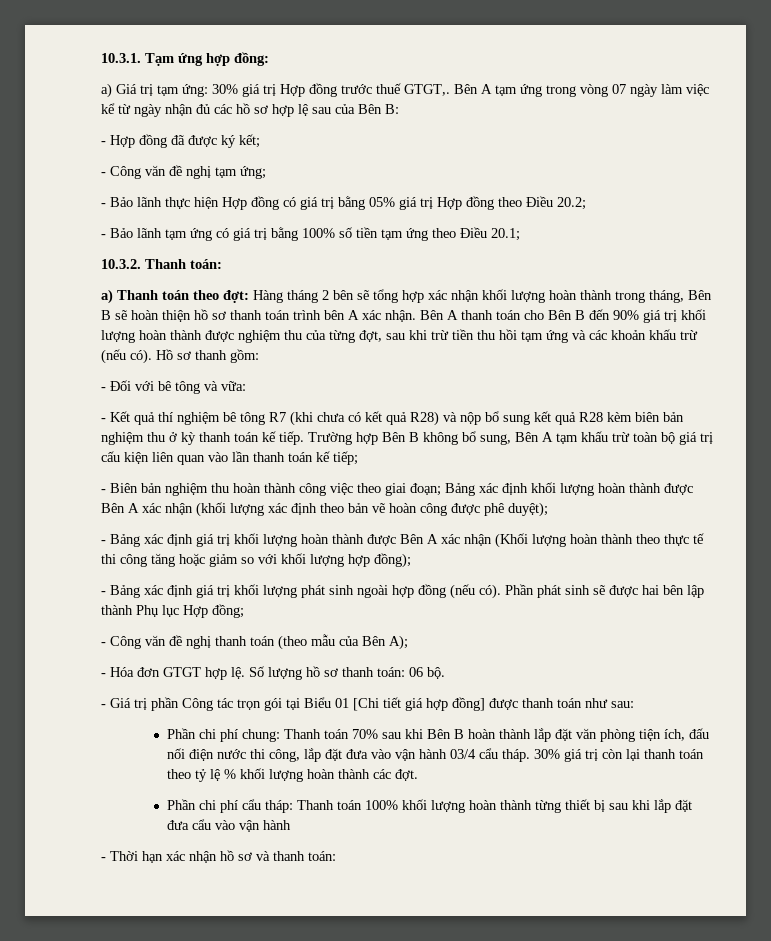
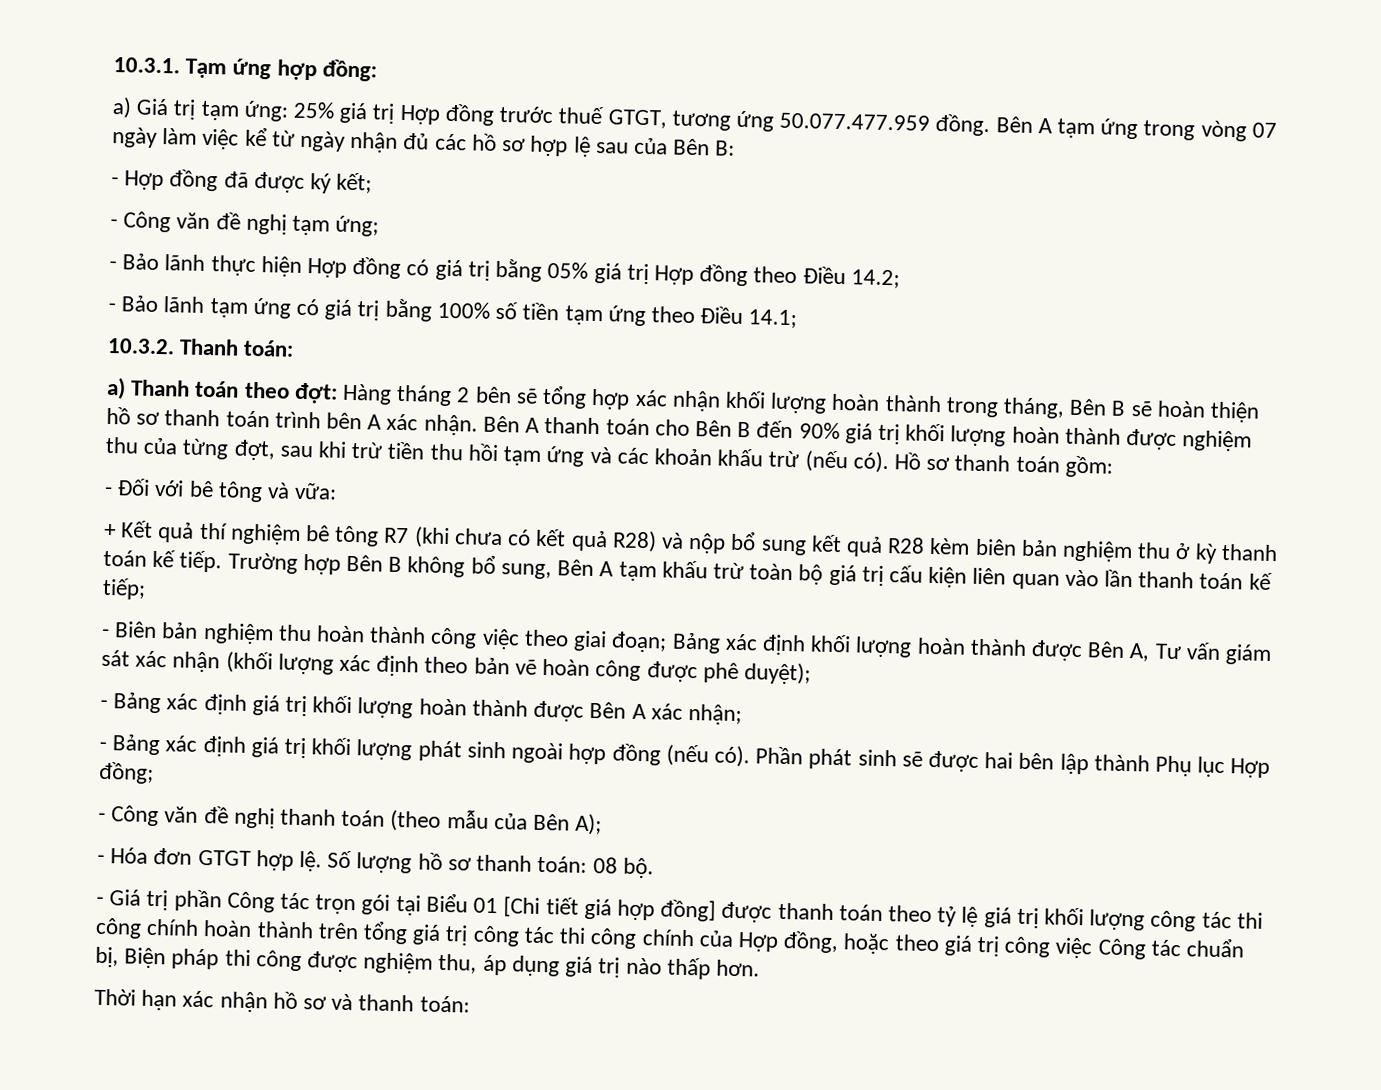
- a) Giá trị tạm ứng: 30% giá trị Hợp đồng trước thuế GTGT,.
+ a) Giá trị tạm ứng: 25% giá trị Hợp đồng trước thuế GTGT, tương ứng 50.077.477.959 đồng.
- - Bảo lãnh thực hiện Hợp đồng có giá trị bằng 05% giá trị Hợp đồng theo Điều 20.2;
+ - Bảo lãnh thực hiện Hợp đồng có giá trị bằng 05% giá trị Hợp đồng theo Điều 14.2;
- - Bảo lãnh tạm ứng có giá trị bằng 100% số tiền tạm ứng theo Điều 20.1;
+ - Bảo lãnh tạm ứng có giá trị bằng 100% số tiền tạm ứng theo Điều 14.1;
- Hồ sơ thanh gồm:
+ Hồ sơ thanh toán gồm:
- - Kết quả thí nghiệm bê tông R7 (khi chưa có kết quả R28) và nộp bổ sung kết quả R28 kèm biên bản nghiệm thu ở kỳ thanh toán kế tiếp.
+ + Kết quả thí nghiệm bê tông R7 (khi chưa có kết quả R28) và nộp bổ sung kết quả R28 kèm biên bản nghiệm thu ở kỳ thanh toán kế tiếp.
- - Biên bản nghiệm thu hoàn thành công việc theo giai đoạn; Bảng xác định khối lượng hoàn thành được Bên A xác nhận (khối lượng xác định theo bản vẽ hoàn công được phê duyệt);
+ - Biên bản nghiệm thu hoàn thành công việc theo giai đoạn; Bảng xác định khối lượng hoàn thành được Bên A, Tư vấn giám sát xác nhận (khối lượng xác định theo bản vẽ hoàn công được phê duyệt);
- - Bảng xác định giá trị khối lượng hoàn thành được Bên A xác nhận (Khối lượng hoàn thành theo thực tế thi công tăng hoặc giảm so với khối lượng hợp đồng);
+ - Bảng xác định giá trị khối lượng hoàn thành được Bên A xác nhận;
- Số lượng hồ sơ thanh toán: 06 bộ.
+ Số lượng hồ sơ thanh toán: 08 bộ.
- - Giá trị phần Công tác trọn gói tại Biểu 01 [Chi tiết giá hợp đồng] được thanh toán như sau:
- Phần chi phí chung: Thanh toán 70% sau khi Bên B hoàn thành lắp đặt văn phòng tiện ích, đấu nối điện nước thi công, lắp đặt đưa vào vận hành 03/4 cẩu tháp. 30% giá trị còn lại thanh toán theo tỷ lệ % khối lượng hoàn thành các đợt.
- Phần chi phí cẩu tháp: Thanh toán 100% khối lượng hoàn thành từng thiết bị sau khi lắp đặt đưa cẩu vào vận hành
- - Thời hạn xác nhận hồ sơ và thanh toán:
+ - Giá trị phần Công tác trọn gói tại Biểu 01 [Chi tiết giá hợp đồng] được thanh toán theo tỷ lệ giá trị khối lượng công tác thi công chính hoàn thành trên tổng giá trị công tác thi công chính của Hợp đồng, hoặc theo giá trị công việc Công tác chuẩn bị, Biện pháp thi công được nghiệm thu, áp dụng giá trị nào thấp hơn.
+ Thời hạn xác nhận hồ sơ và thanh toán:

